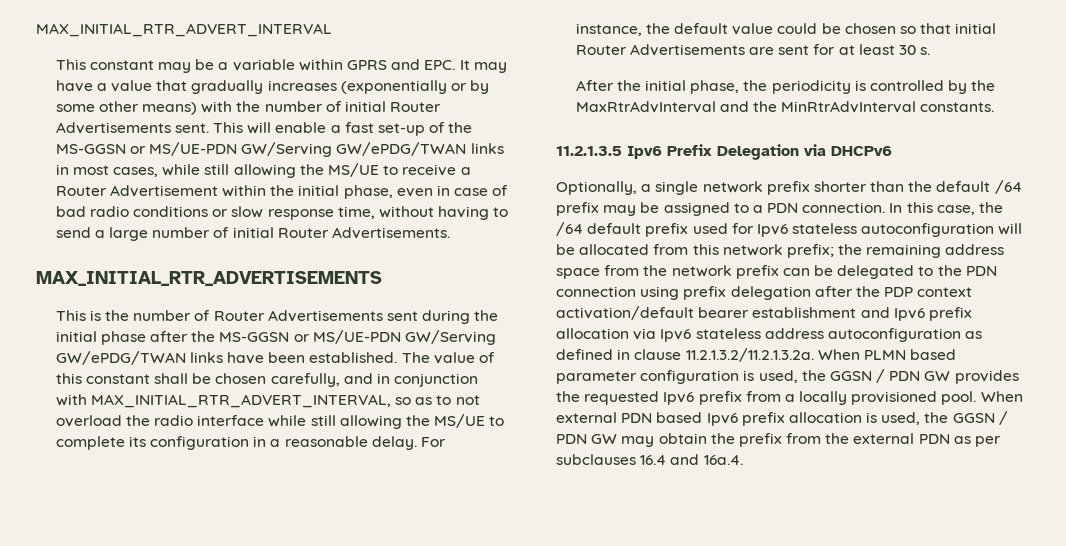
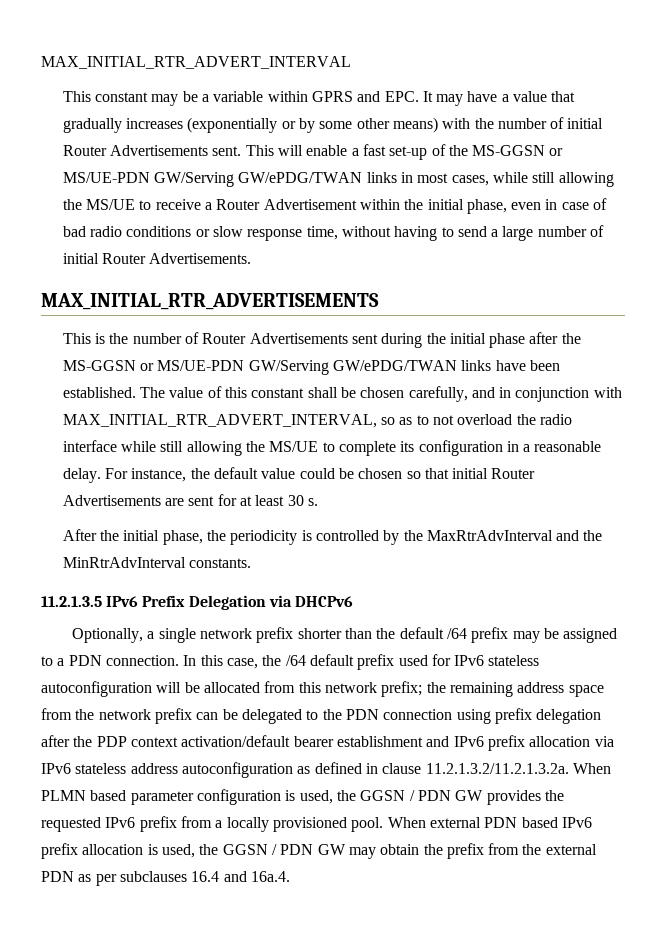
- 11.2.1.3.5 Ipv6 Prefix Delegation via DHCPv6
+ 11.2.1.3.5 IPv6 Prefix Delegation via DHCPv6
- In this case, the /64 default prefix used for Ipv6 stateless autoconfiguration will be allocated from this network prefix;
+ In this case, the /64 default prefix used for IPv6 stateless autoconfiguration will be allocated from this network prefix;
- the remaining address space from the network prefix can be delegated to the PDN connection using prefix delegation after the PDP context activation/default bearer establishment and Ipv6 prefix allocation via Ipv6 stateless address autoconfiguration as defined in clause 11.2.1.3.2/11.2.1.3.2a. When PLMN based parameter configuration is used, the GGSN / PDN GW provides the requested Ipv6 prefix from a locally provisioned pool.
+ the remaining address space from the network prefix can be delegated to the PDN connection using prefix delegation after the PDP context activation/default bearer establishment and IPv6 prefix allocation via IPv6 stateless address autoconfiguration as defined in clause 11.2.1.3.2/11.2.1.3.2a. When PLMN based parameter configuration is used, the GGSN / PDN GW provides the requested IPv6 prefix from a locally provisioned pool.
- When external PDN based Ipv6 prefix allocation is used, the GGSN / PDN GW may obtain the prefix from the external PDN as per subclauses 16.4 and 16a.4.
+ When external PDN based IPv6 prefix allocation is used, the GGSN / PDN GW may obtain the prefix from the external PDN as per subclauses 16.4 and 16a.4.

